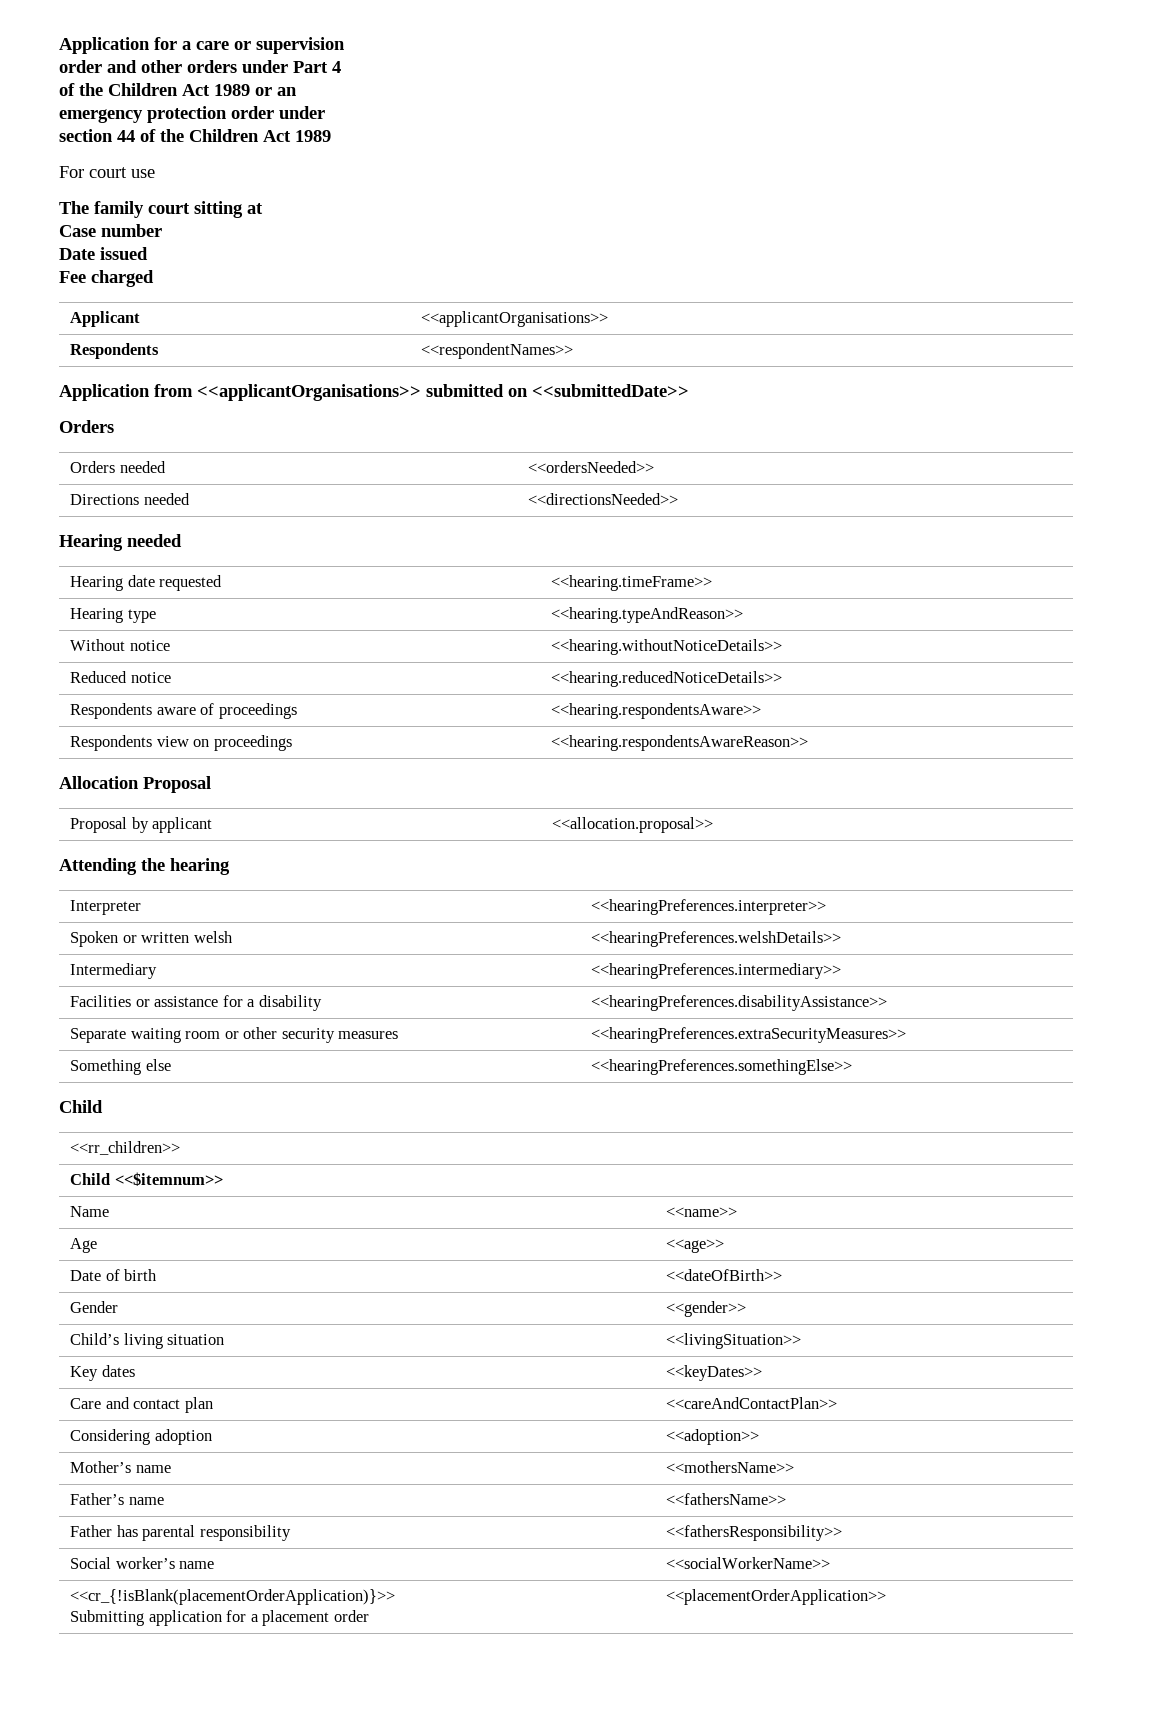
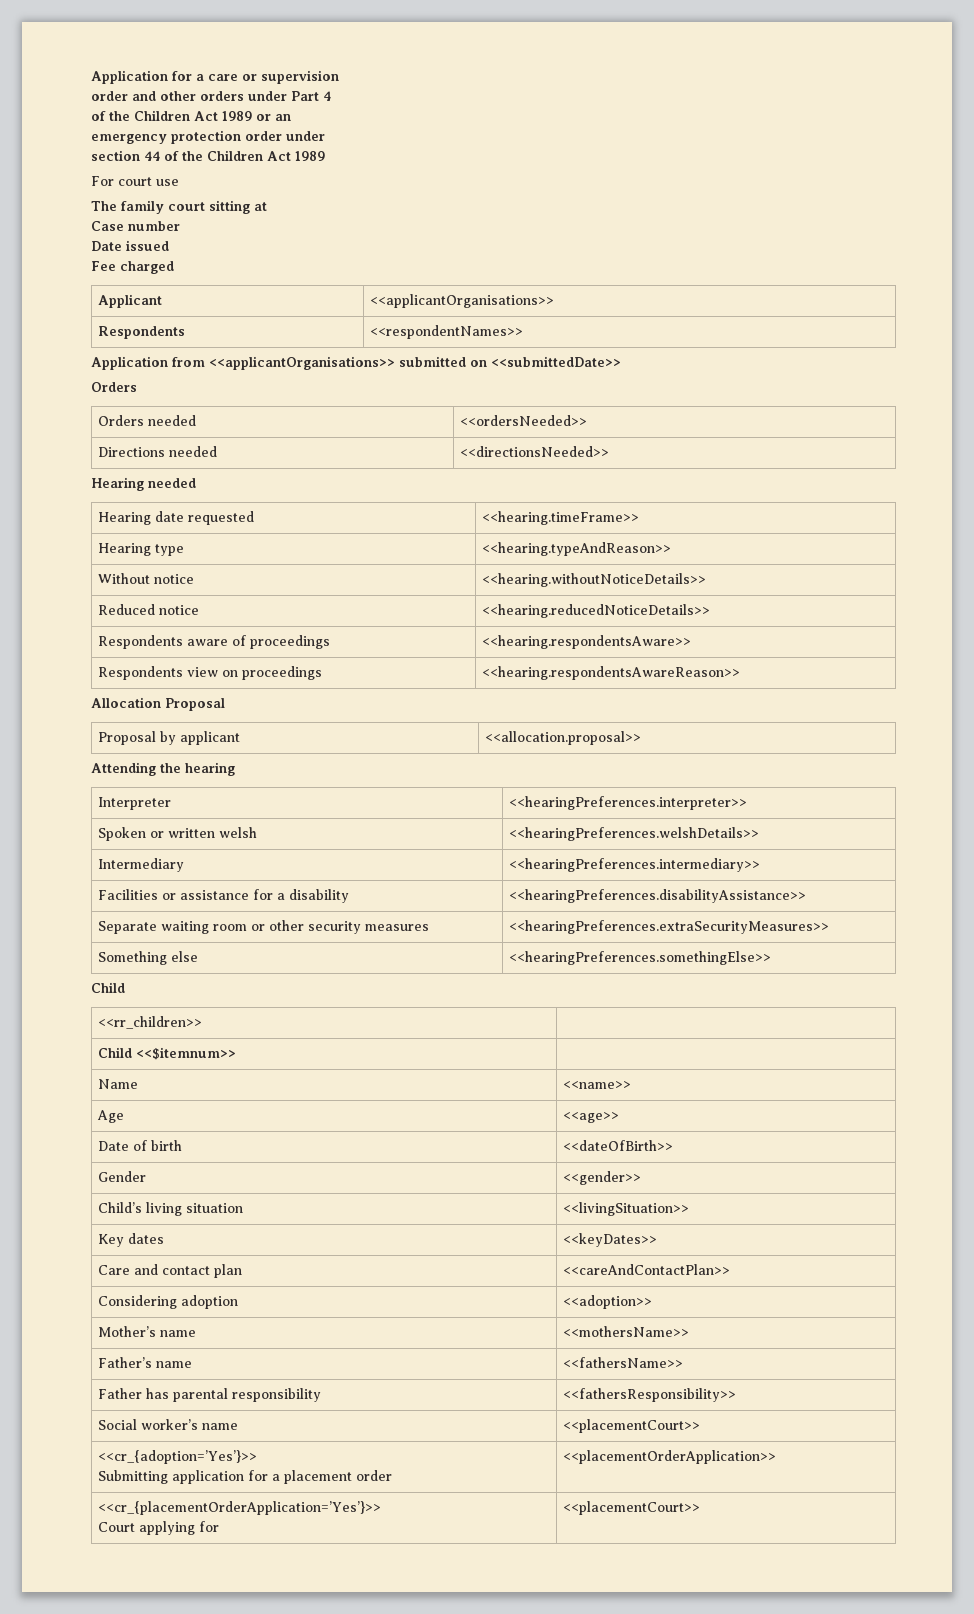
- Social worker’s name | <<socialWorkerName>>
- <<cr_{!isBlank(placementOrderApplication)}>>
+ Social worker’s name | <<placementCourt>>
+ <<cr_{adoption=’Yes’}>>
+ <<cr_{placementOrderApplication=’Yes’}>>
+ Court applying for | <<placementCourt>>

